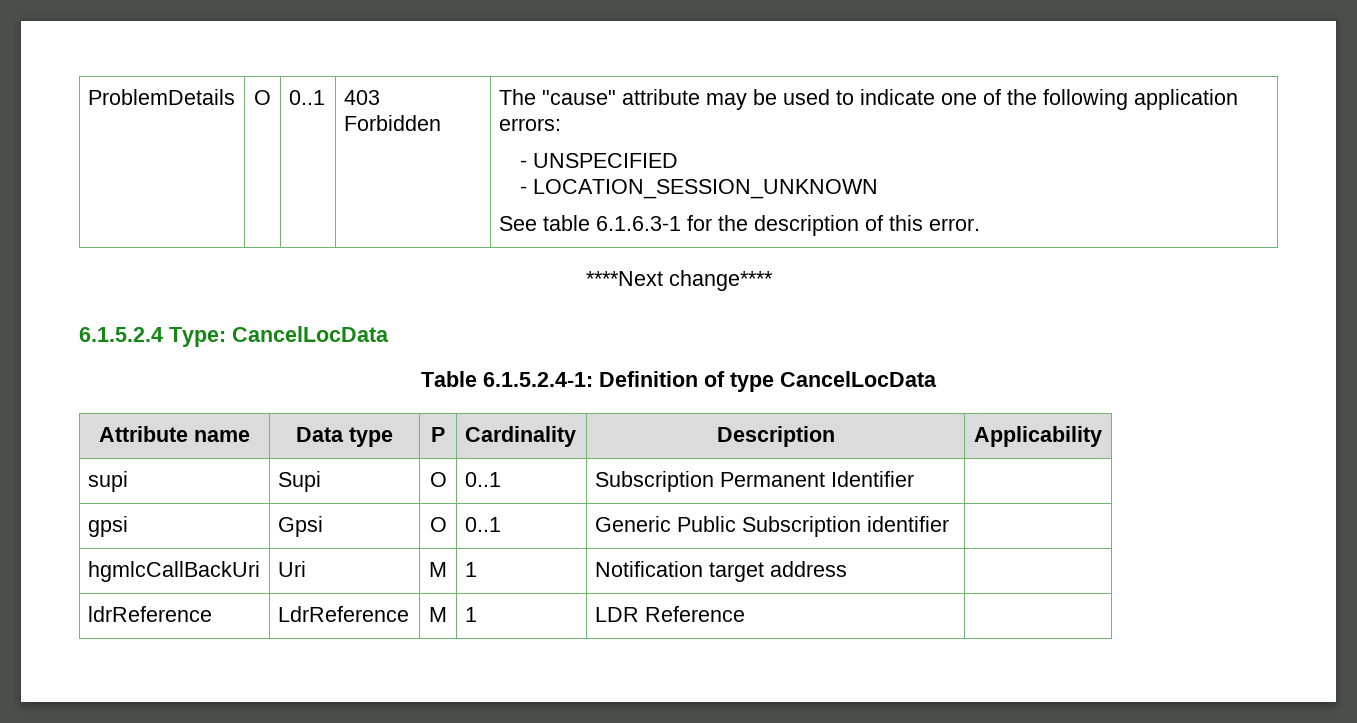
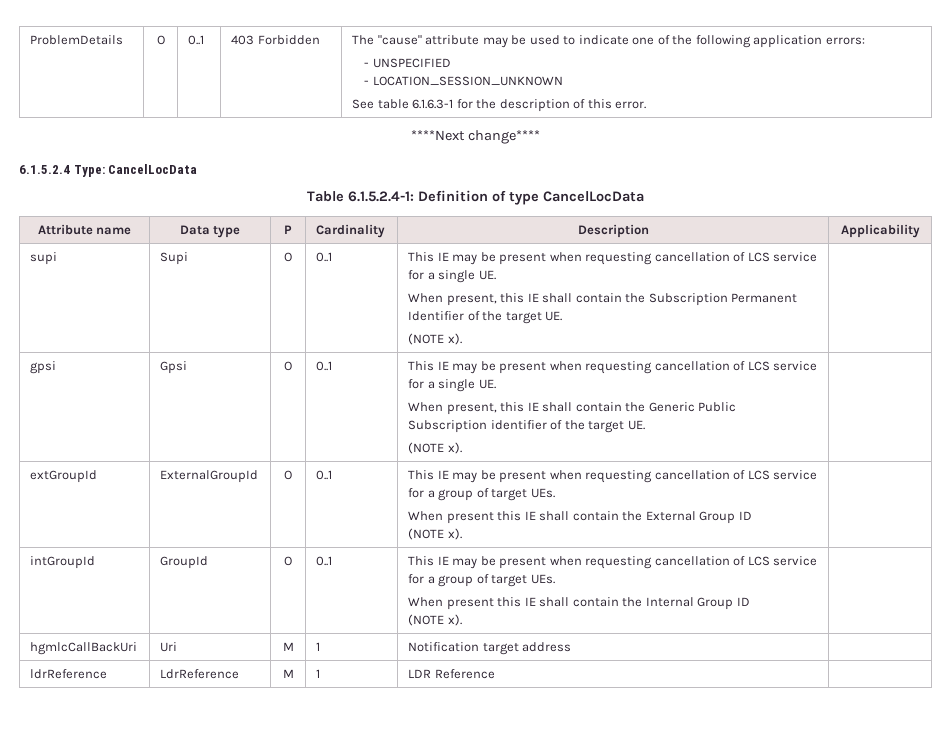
- supi | Supi | O | 0..1 | Subscription Permanent Identifier |
- gpsi | Gpsi | O | 0..1 | Generic Public Subscription identifier |
+ supi | Supi | O | 0..1 | This IE may be present when requesting cancellation of LCS service for a single UE.
+ When present, this IE shall contain the Subscription Permanent Identifier of the target UE.
+ (NOTE x). |
+ gpsi | Gpsi | O | 0..1 | This IE may be present when requesting cancellation of LCS service for a single UE.
+ When present, this IE shall contain the Generic Public Subscription identifier of the target UE.
+ (NOTE x). |
+ extGroupId | ExternalGroupId | O | 0..1 | This IE may be present when requesting cancellation of LCS service for a group of target UEs.
+ When present this IE shall contain the External Group ID
+ (NOTE x). |
+ intGroupId | GroupId | O | 0..1 | This IE may be present when requesting cancellation of LCS service for a group of target UEs.
+ When present this IE shall contain the Internal Group ID
+ (NOTE x). |

